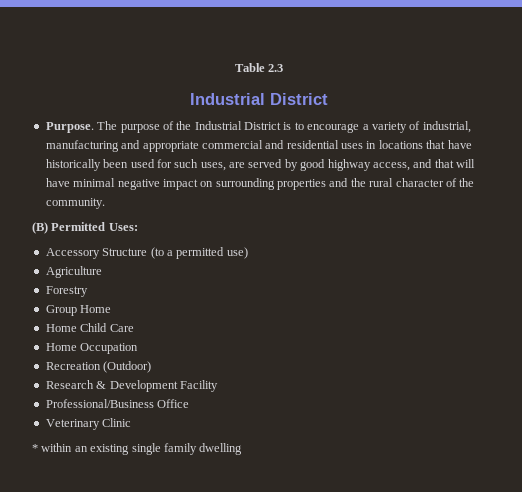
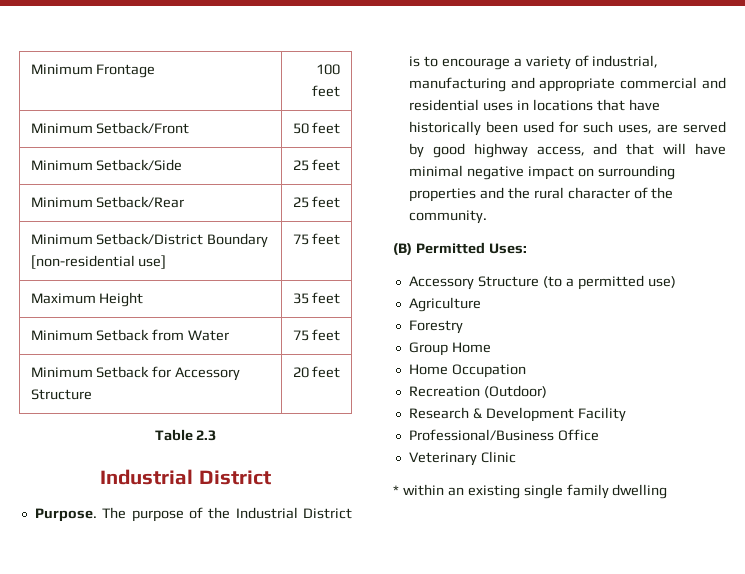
+ Minimum Frontage | 100 feet
+ Minimum Setback/Front | 50 feet
+ Minimum Setback/Side | 25 feet
+ Minimum Setback/Rear | 25 feet
+ Minimum Setback/District Boundary [non-residential use] | 75 feet
+ Maximum Height | 35 feet
+ Minimum Setback from Water | 75 feet
+ Minimum Setback for Accessory Structure | 20 feet
- Home Child Care

